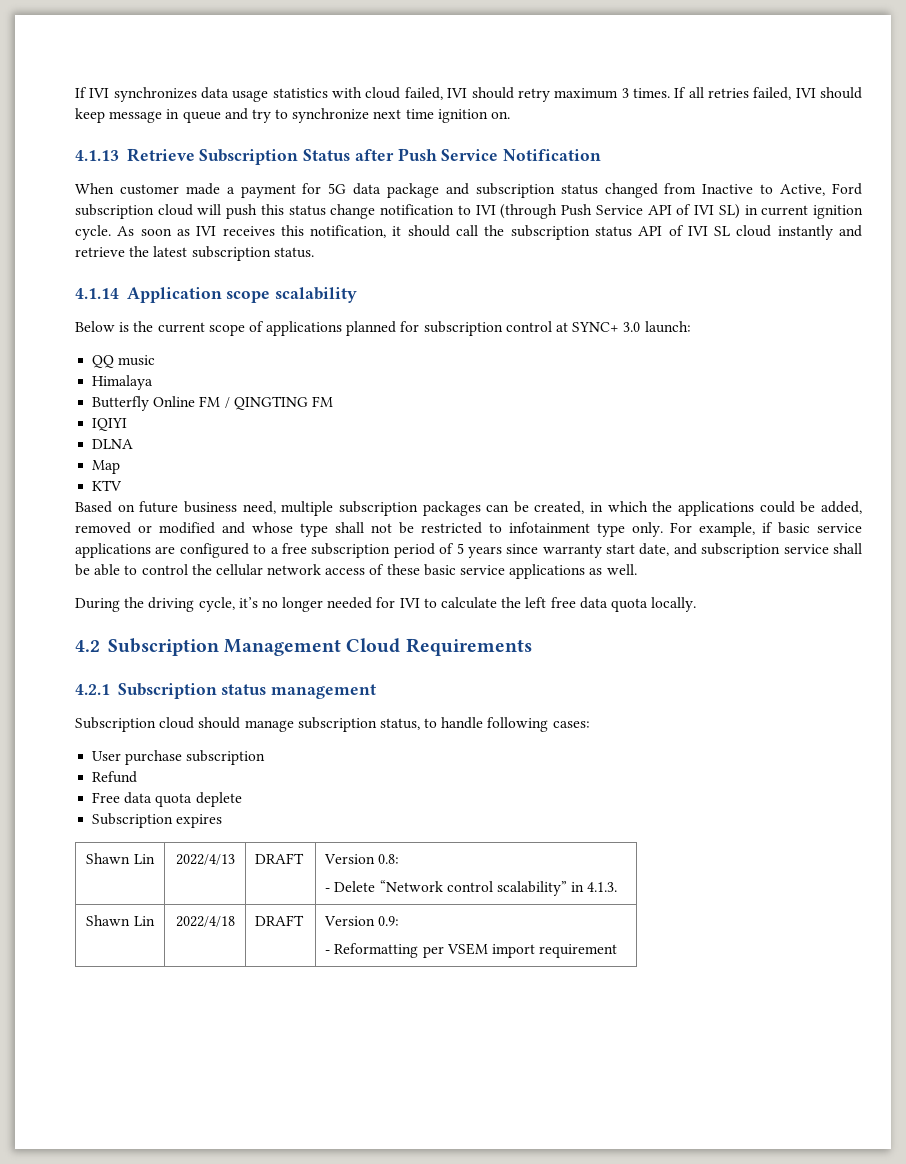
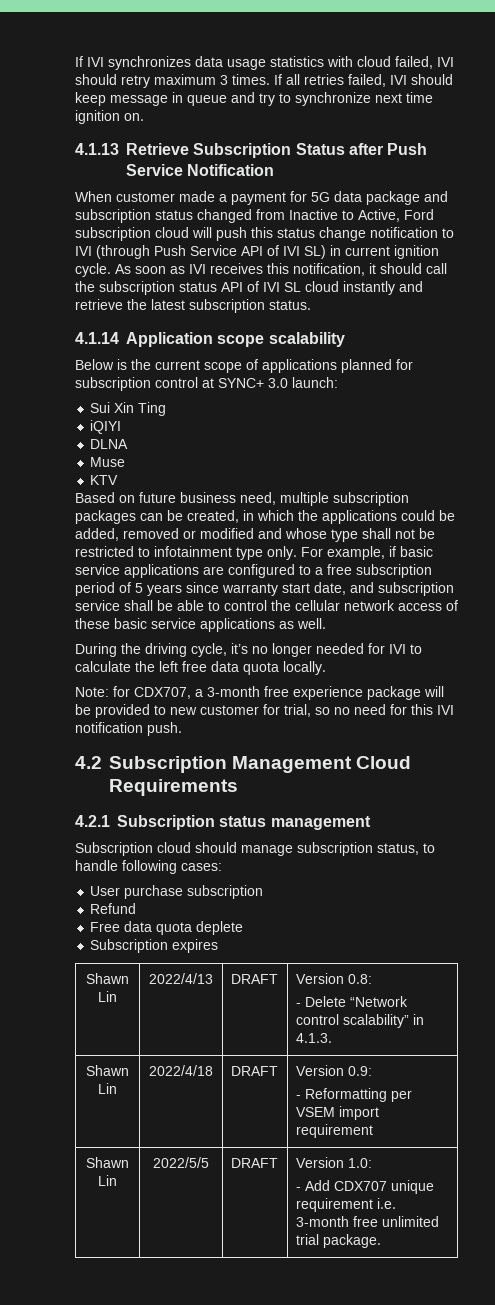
- QQ music
- Himalaya
- Butterfly Online FM / QINGTING FM
- IQIYI
+ Sui Xin Ting
+ iQIYI
- Map
+ Muse
+ Note: for CDX707, a 3-month free experience package will be provided to new customer for trial, so no need for this IVI notification push.
+ Shawn Lin | 2022/5/5 | DRAFT | Version 1.0:
+ - Add CDX707 unique requirement i.e. 3-month free unlimited trial package.

